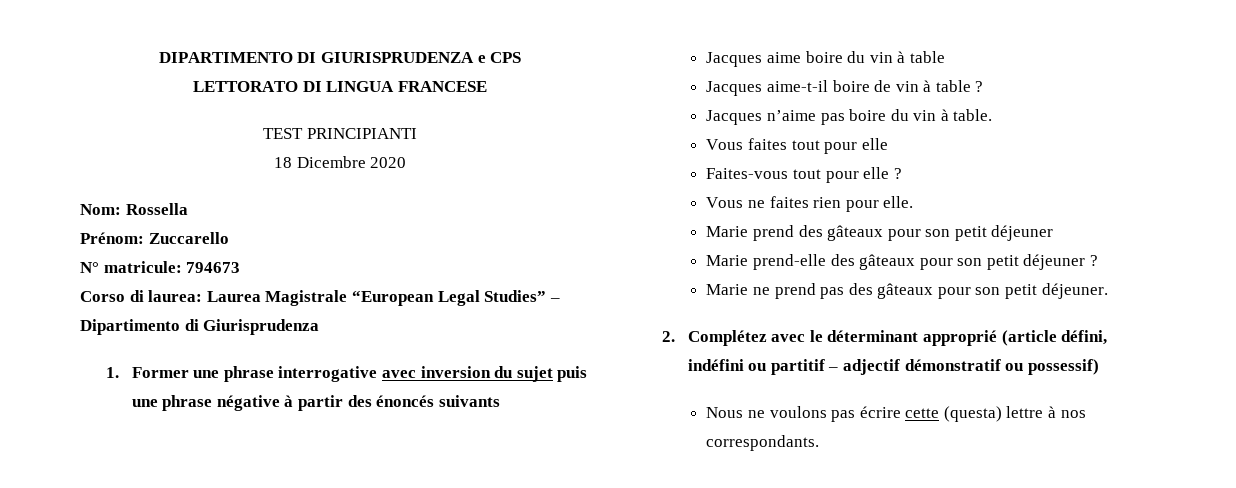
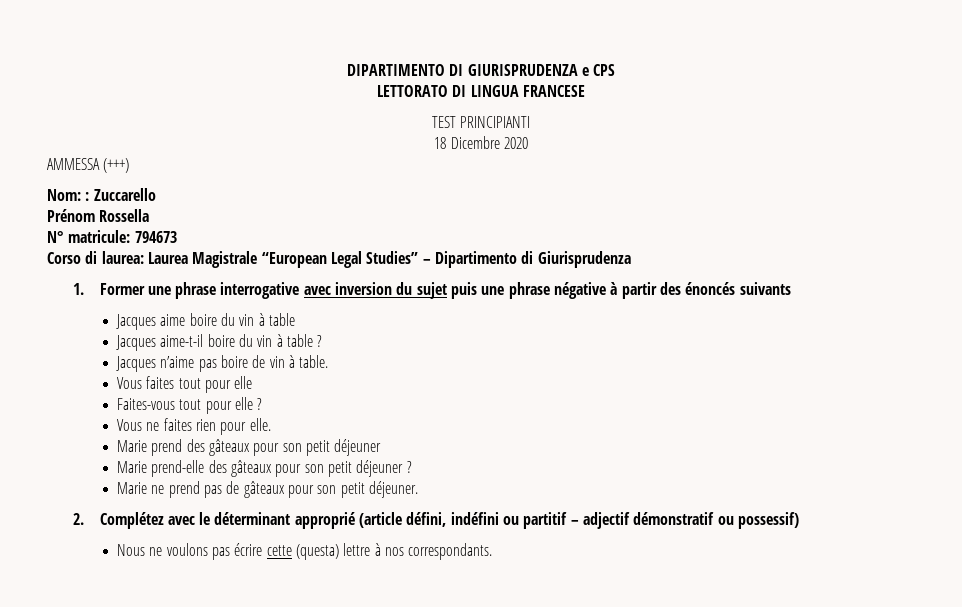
+ AMMESSA (+++)
- Nom: Rossella
+ Nom: : Zuccarello
+ Prénom Rossella
- Prénom: Zuccarello
- Jacques aime-t-il boire de vin à table ?
+ Jacques aime-t-il boire du vin à table ?
- Jacques n’aime pas boire du vin à table.
+ Jacques n’aime pas boire de vin à table.
- Marie ne prend pas des gâteaux pour son petit déjeuner.
+ Marie ne prend pas de gâteaux pour son petit déjeuner.

